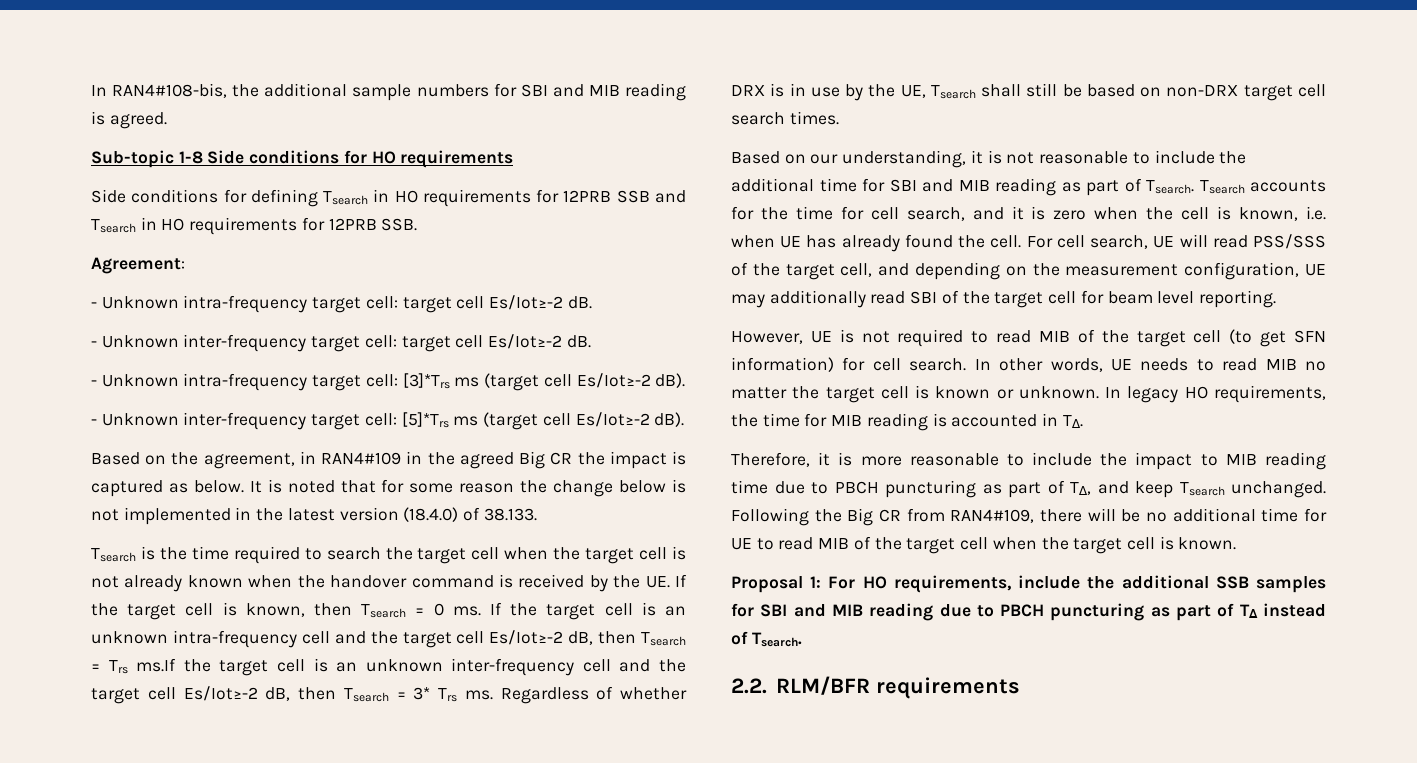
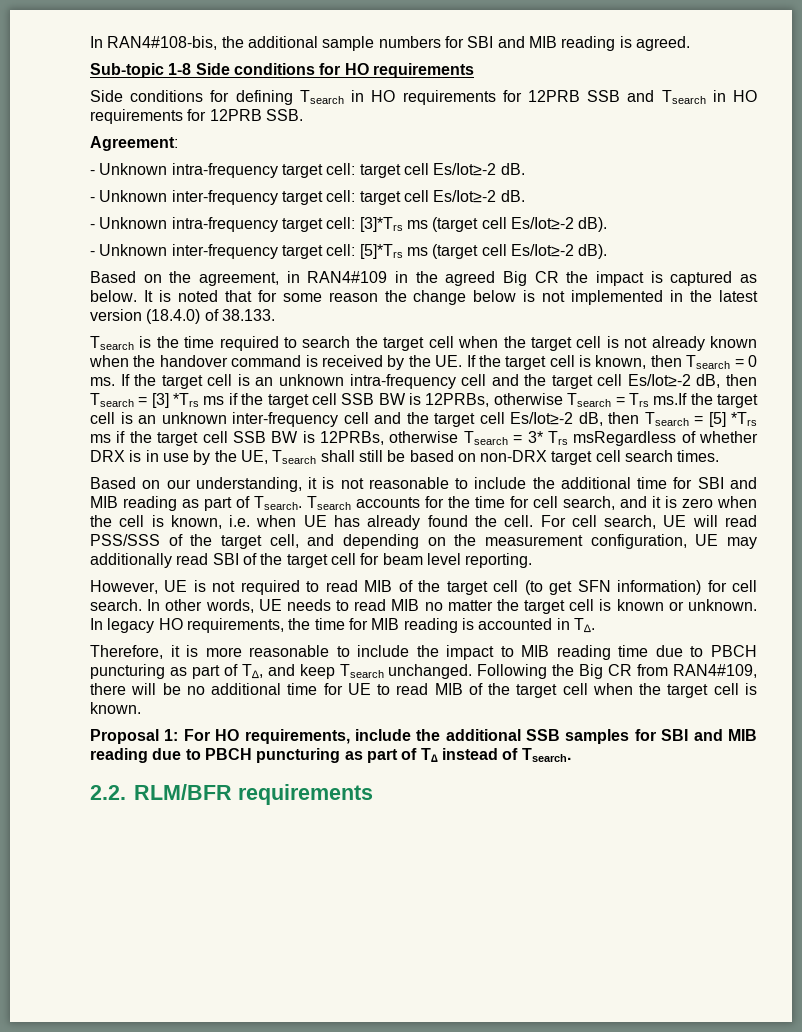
- If the target cell is an unknown intra-frequency cell and the target cell Es/Iot≥-2 dB, then Tsearch = Trs ms.If the target cell is an unknown inter-frequency cell and the target cell Es/Iot≥-2 dB, then Tsearch = 3* Trs ms. Regardless of whether DRX is in use by the UE, Tsearch shall still be based on non-DRX target cell search times.
+ If the target cell is an unknown intra-frequency cell and the target cell Es/Iot≥-2 dB, then Tsearch = [3] *Trs ms if the target cell SSB BW is 12PRBs, otherwise Tsearch = Trs ms.If the target cell is an unknown inter-frequency cell and the target cell Es/Iot≥-2 dB, then Tsearch = [5] *Trs ms if the target cell SSB BW is 12PRBs, otherwise Tsearch = 3* Trs msRegardless of whether DRX is in use by the UE, Tsearch shall still be based on non-DRX target cell search times.

